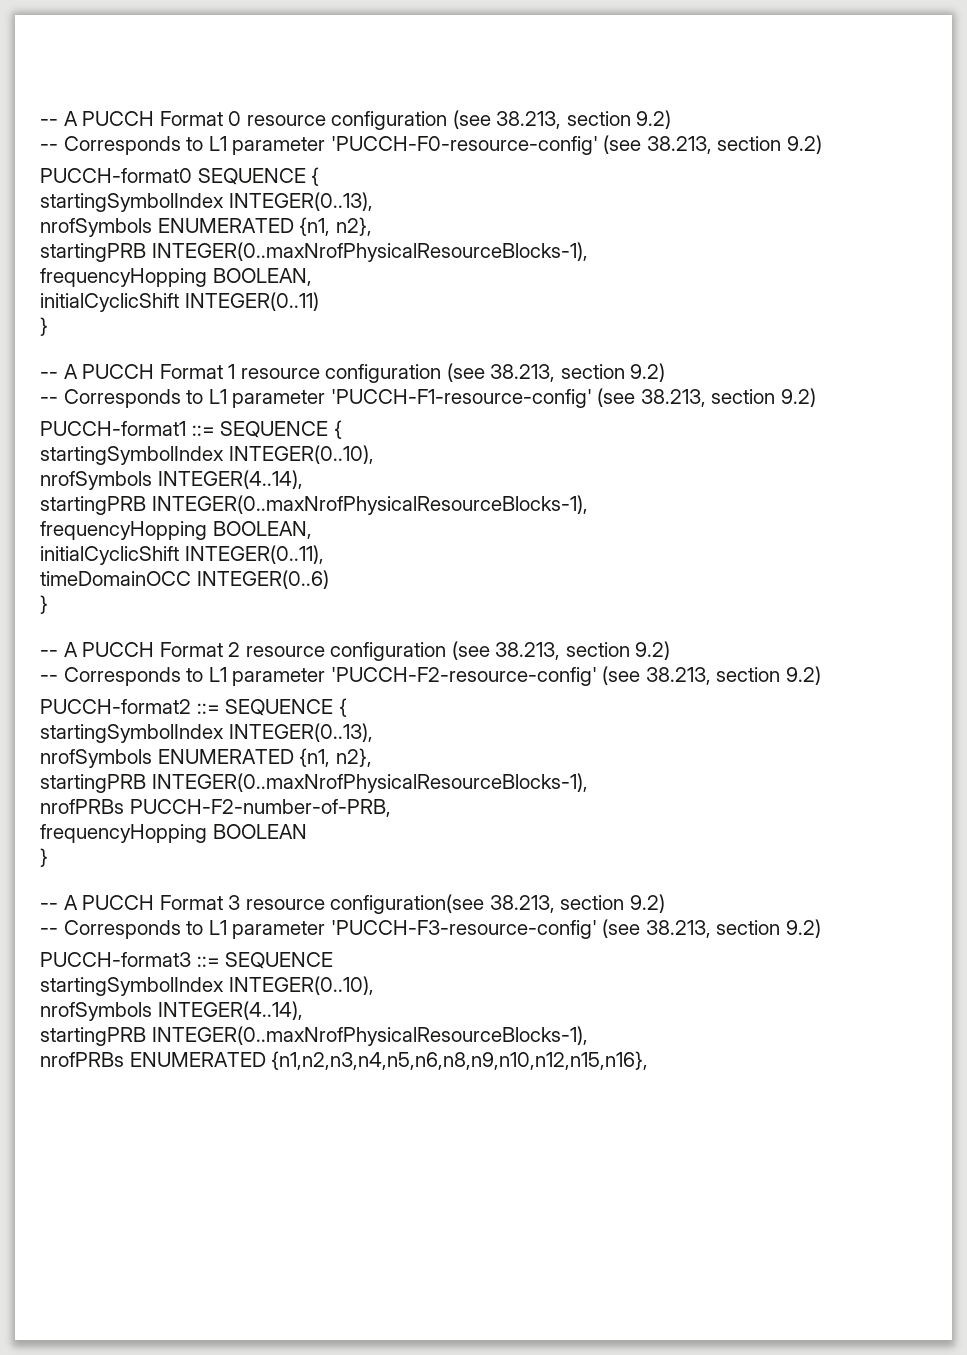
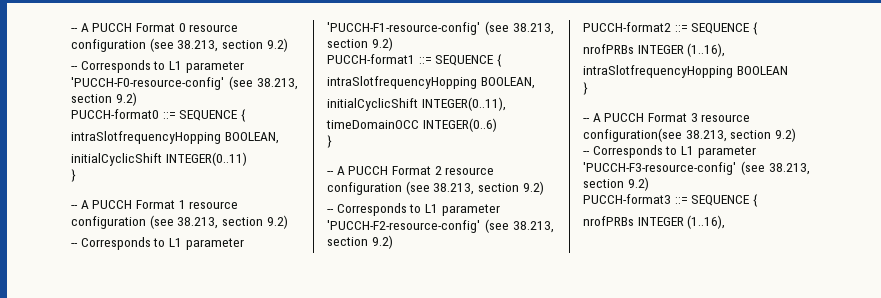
- PUCCH-format0 SEQUENCE {
- startingSymbolIndex INTEGER(0..13),
- nrofSymbols ENUMERATED {n1, n2},
- startingPRB INTEGER(0..maxNrofPhysicalResourceBlocks-1),
- frequencyHopping BOOLEAN,
+ PUCCH-format0 ::= SEQUENCE {
+ intraSlotfrequencyHopping BOOLEAN,
  PUCCH-format1 ::= SEQUENCE {
- startingSymbolIndex INTEGER(0..10),
- nrofSymbols INTEGER(4..14),
- startingPRB INTEGER(0..maxNrofPhysicalResourceBlocks-1),
- frequencyHopping BOOLEAN,
+ intraSlotfrequencyHopping BOOLEAN,
  PUCCH-format2 ::= SEQUENCE {
- startingSymbolIndex INTEGER(0..13),
- nrofSymbols ENUMERATED {n1, n2},
- startingPRB INTEGER(0..maxNrofPhysicalResourceBlocks-1),
- nrofPRBs PUCCH-F2-number-of-PRB,
- frequencyHopping BOOLEAN
+ nrofPRBs INTEGER (1..16),
+ intraSlotfrequencyHopping BOOLEAN
- PUCCH-format3 ::= SEQUENCE
- startingSymbolIndex INTEGER(0..10),
- nrofSymbols INTEGER(4..14),
- startingPRB INTEGER(0..maxNrofPhysicalResourceBlocks-1),
- nrofPRBs ENUMERATED {n1,n2,n3,n4,n5,n6,n8,n9,n10,n12,n15,n16},
+ PUCCH-format3 ::= SEQUENCE {
+ nrofPRBs INTEGER (1..16),

